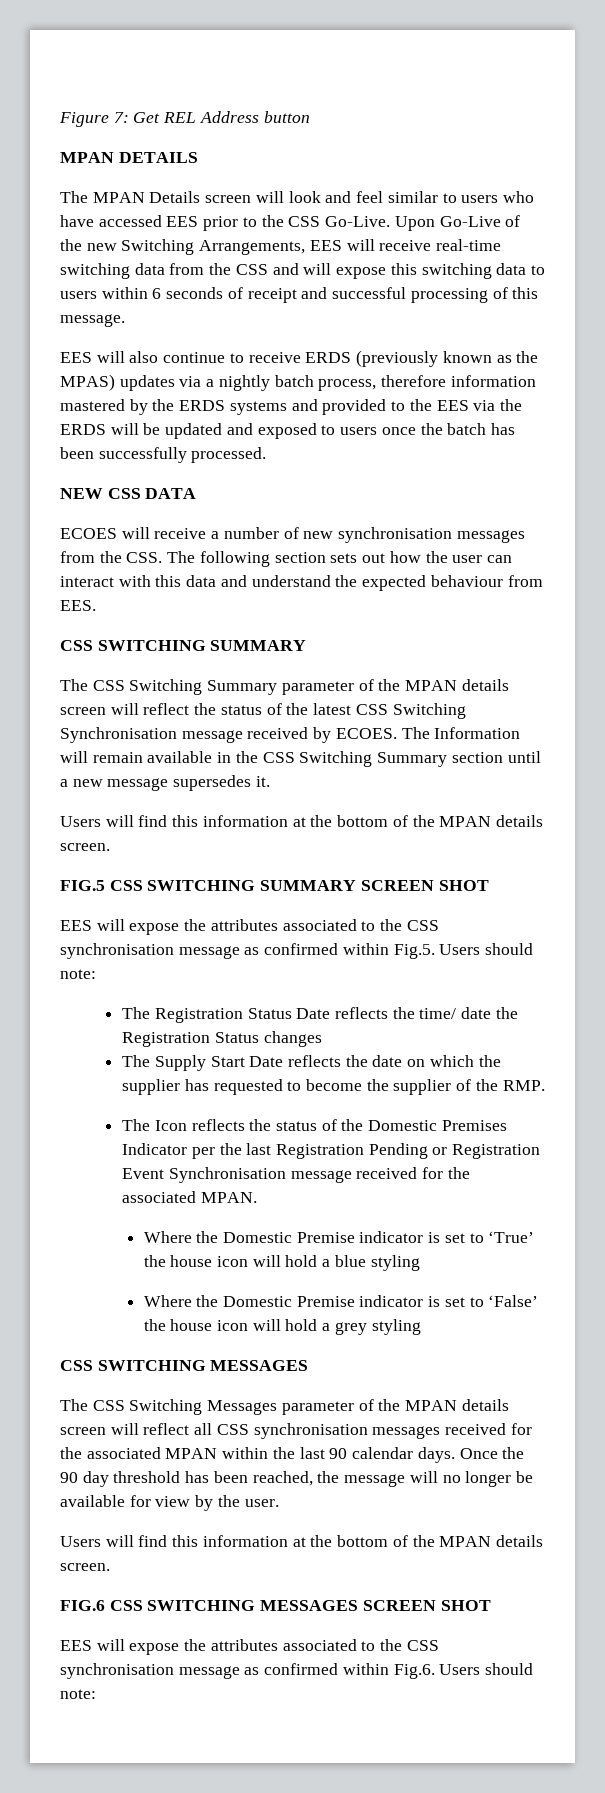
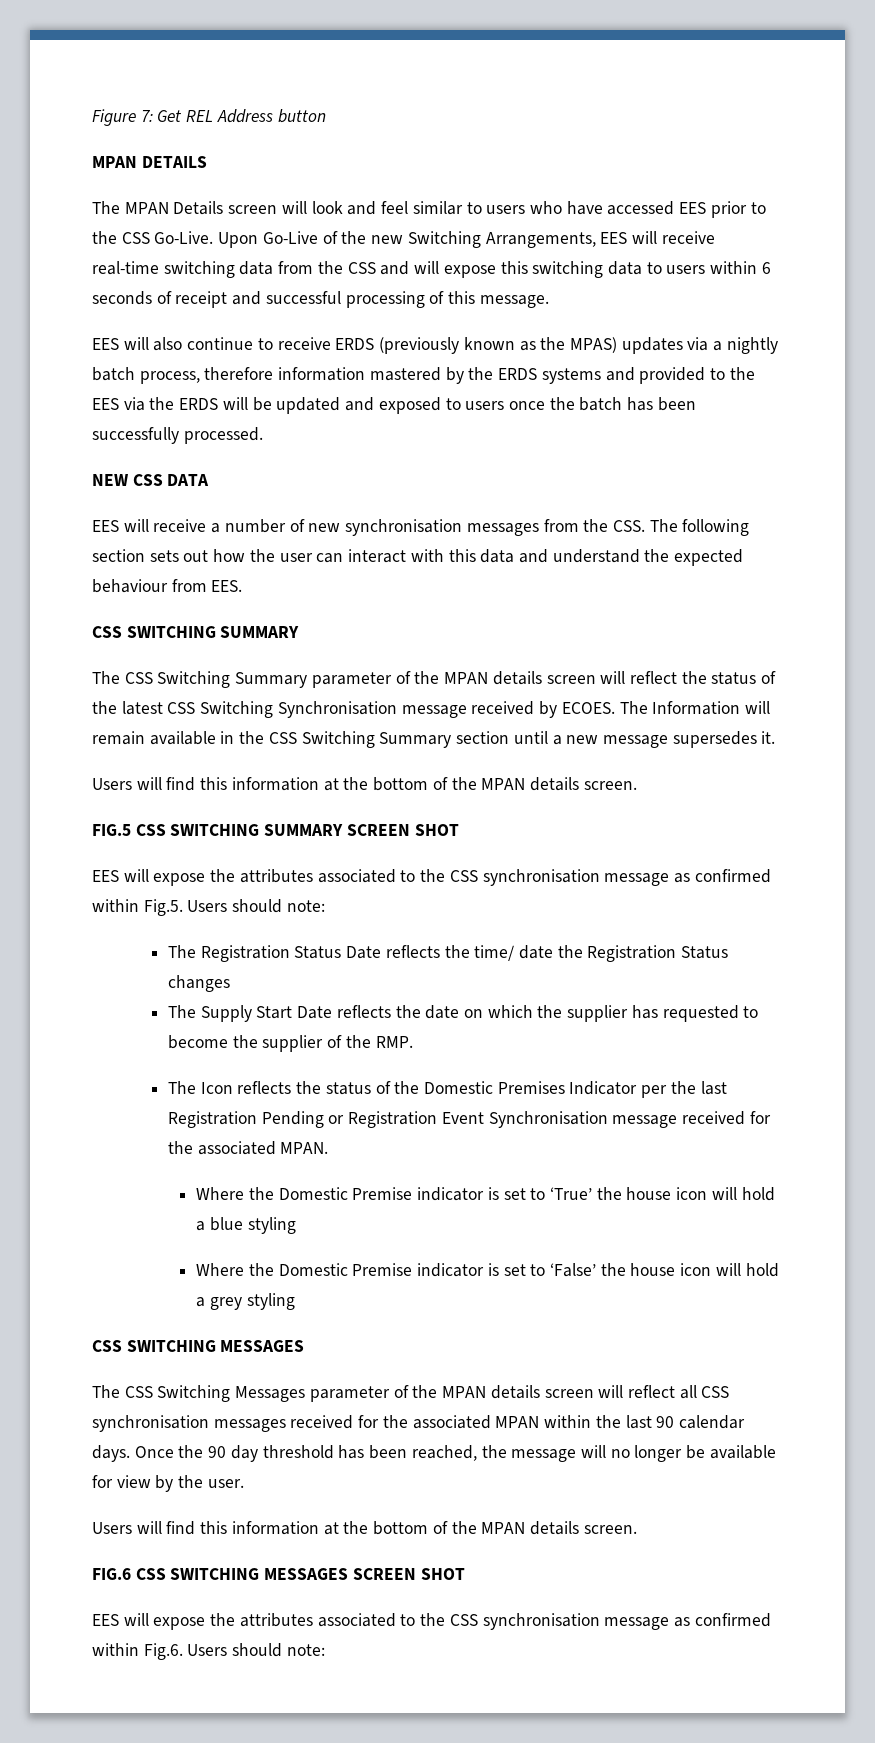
- ECOES will receive a number of new synchronisation messages from the CSS. The following section sets out how the user can interact with this data and understand the expected behaviour from EES.
+ EES will receive a number of new synchronisation messages from the CSS. The following section sets out how the user can interact with this data and understand the expected behaviour from EES.

